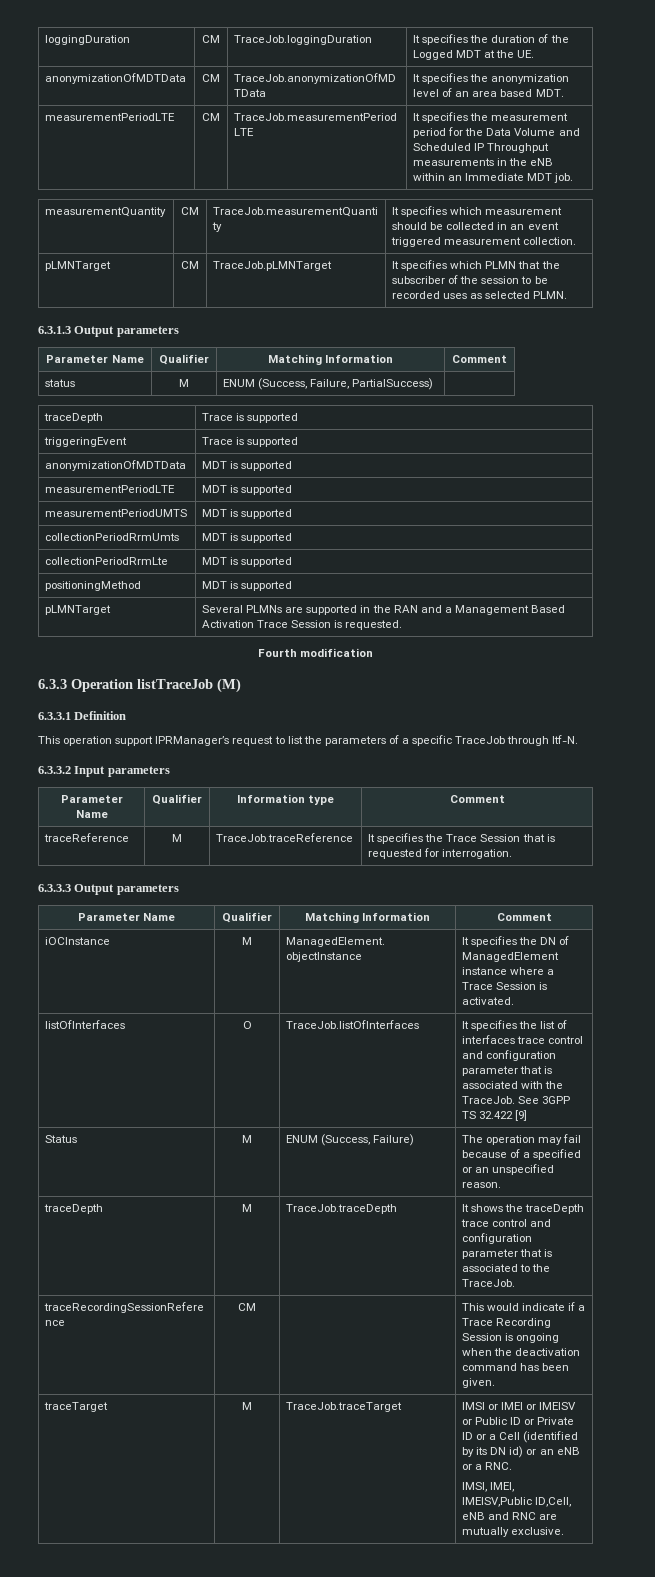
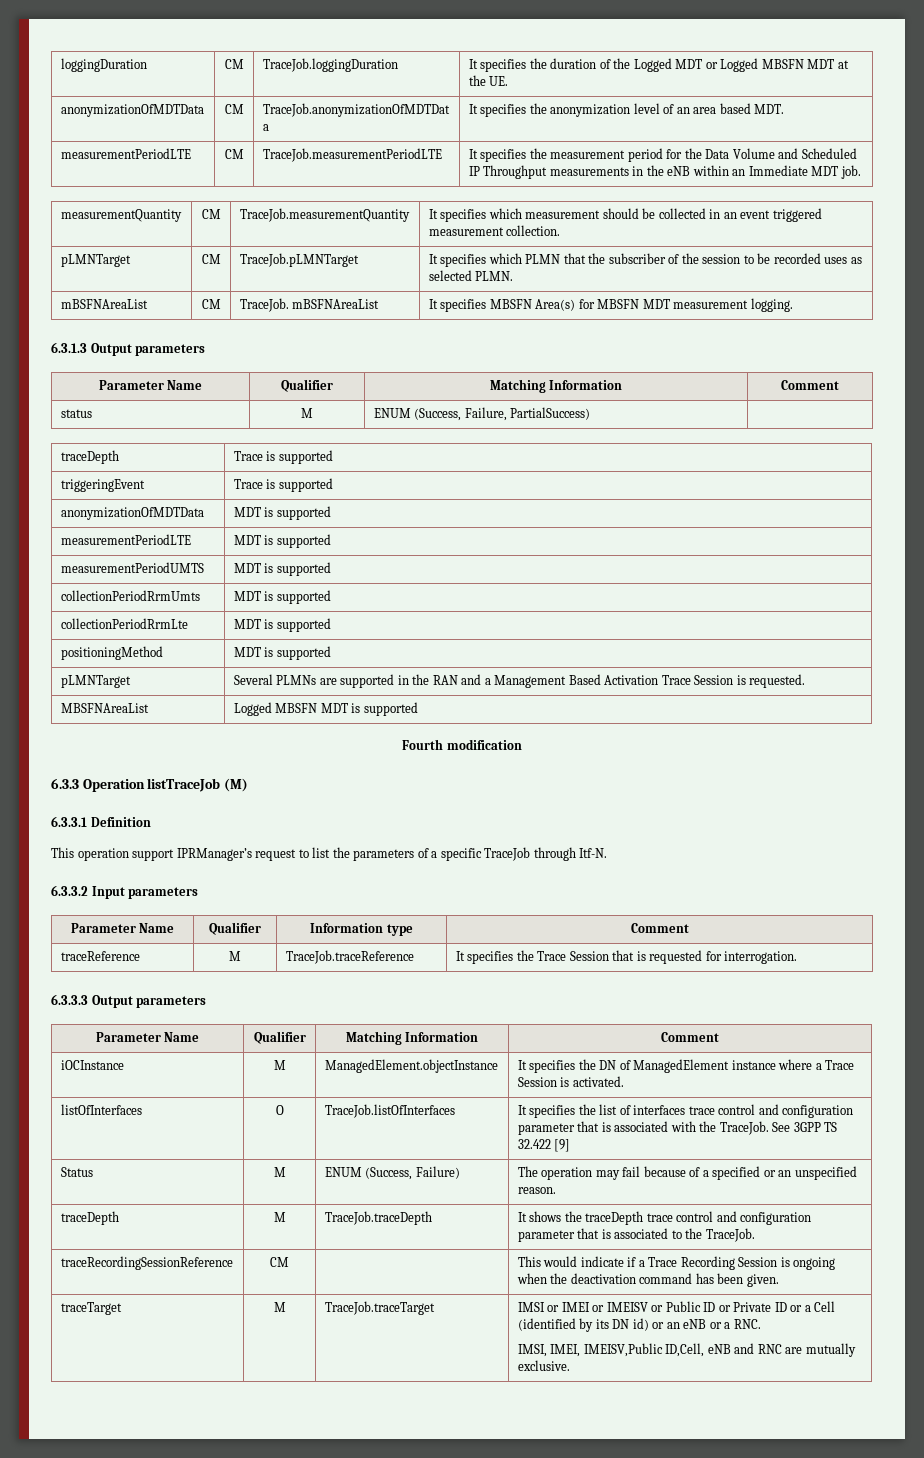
- loggingDuration | CM | TraceJob.loggingDuration | It specifies the duration of the Logged MDT at the UE.
+ loggingDuration | CM | TraceJob.loggingDuration | It specifies the duration of the Logged MDT or Logged MBSFN MDT at the UE.
+ mBSFNAreaList | CM | TraceJob. mBSFNAreaList | It specifies MBSFN Area(s) for MBSFN MDT measurement logging.
+ MBSFNAreaList | Logged MBSFN MDT is supported

